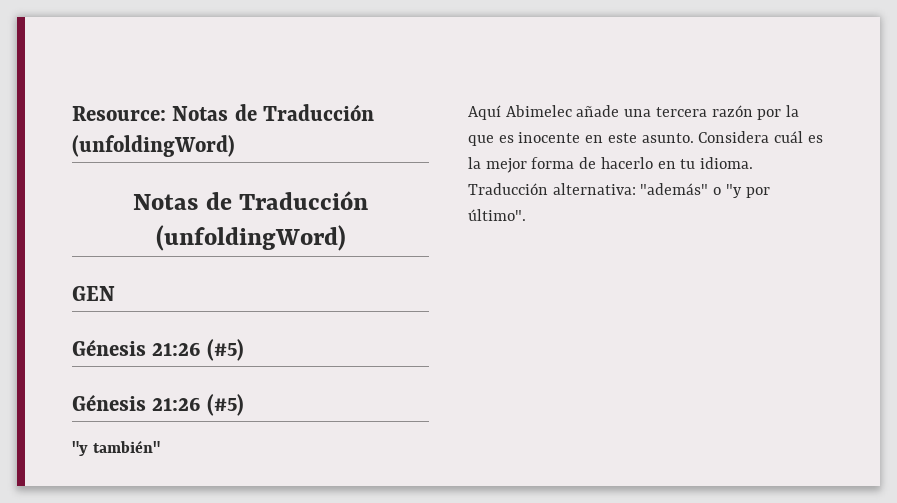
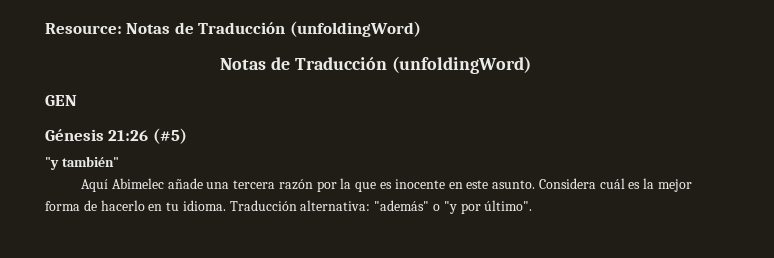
  GEN
- Génesis 21:26 (#5)

